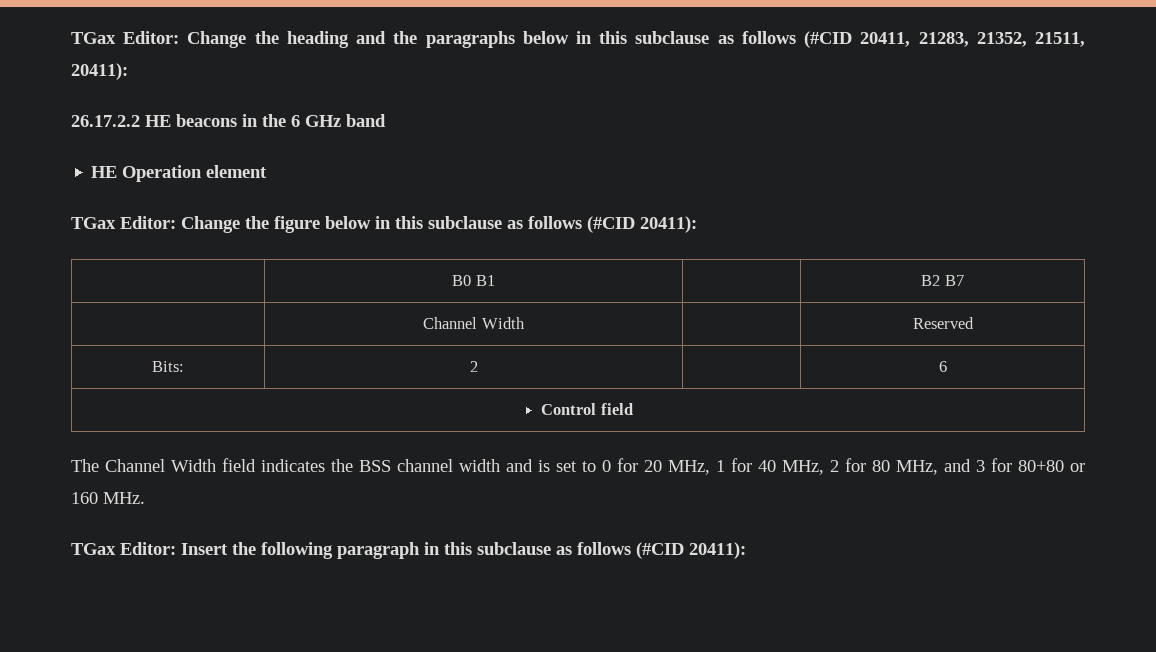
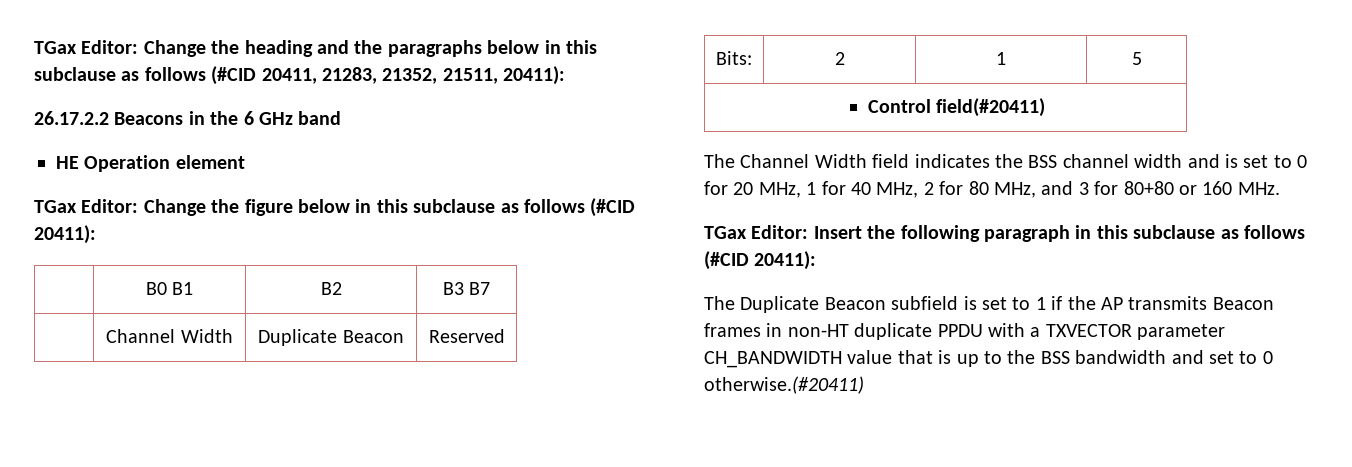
- 26.17.2.2 HE beacons in the 6 GHz band
+ 26.17.2.2 Beacons in the 6 GHz band
- | B0 B1 | | B2 B7
+ | B0 B1 | B2 | B3 B7
- | Channel Width | | Reserved
+ | Channel Width | Duplicate Beacon | Reserved
- Bits: | 2 | | 6
+ Bits: | 2 | 1 | 5
- Control field
+ Control field(#20411)
+ The Duplicate Beacon subfield is set to 1 if the AP transmits Beacon frames in non-HT duplicate PPDU with a TXVECTOR parameter CH_BANDWIDTH value that is up to the BSS bandwidth and set to 0 otherwise.(#20411)

